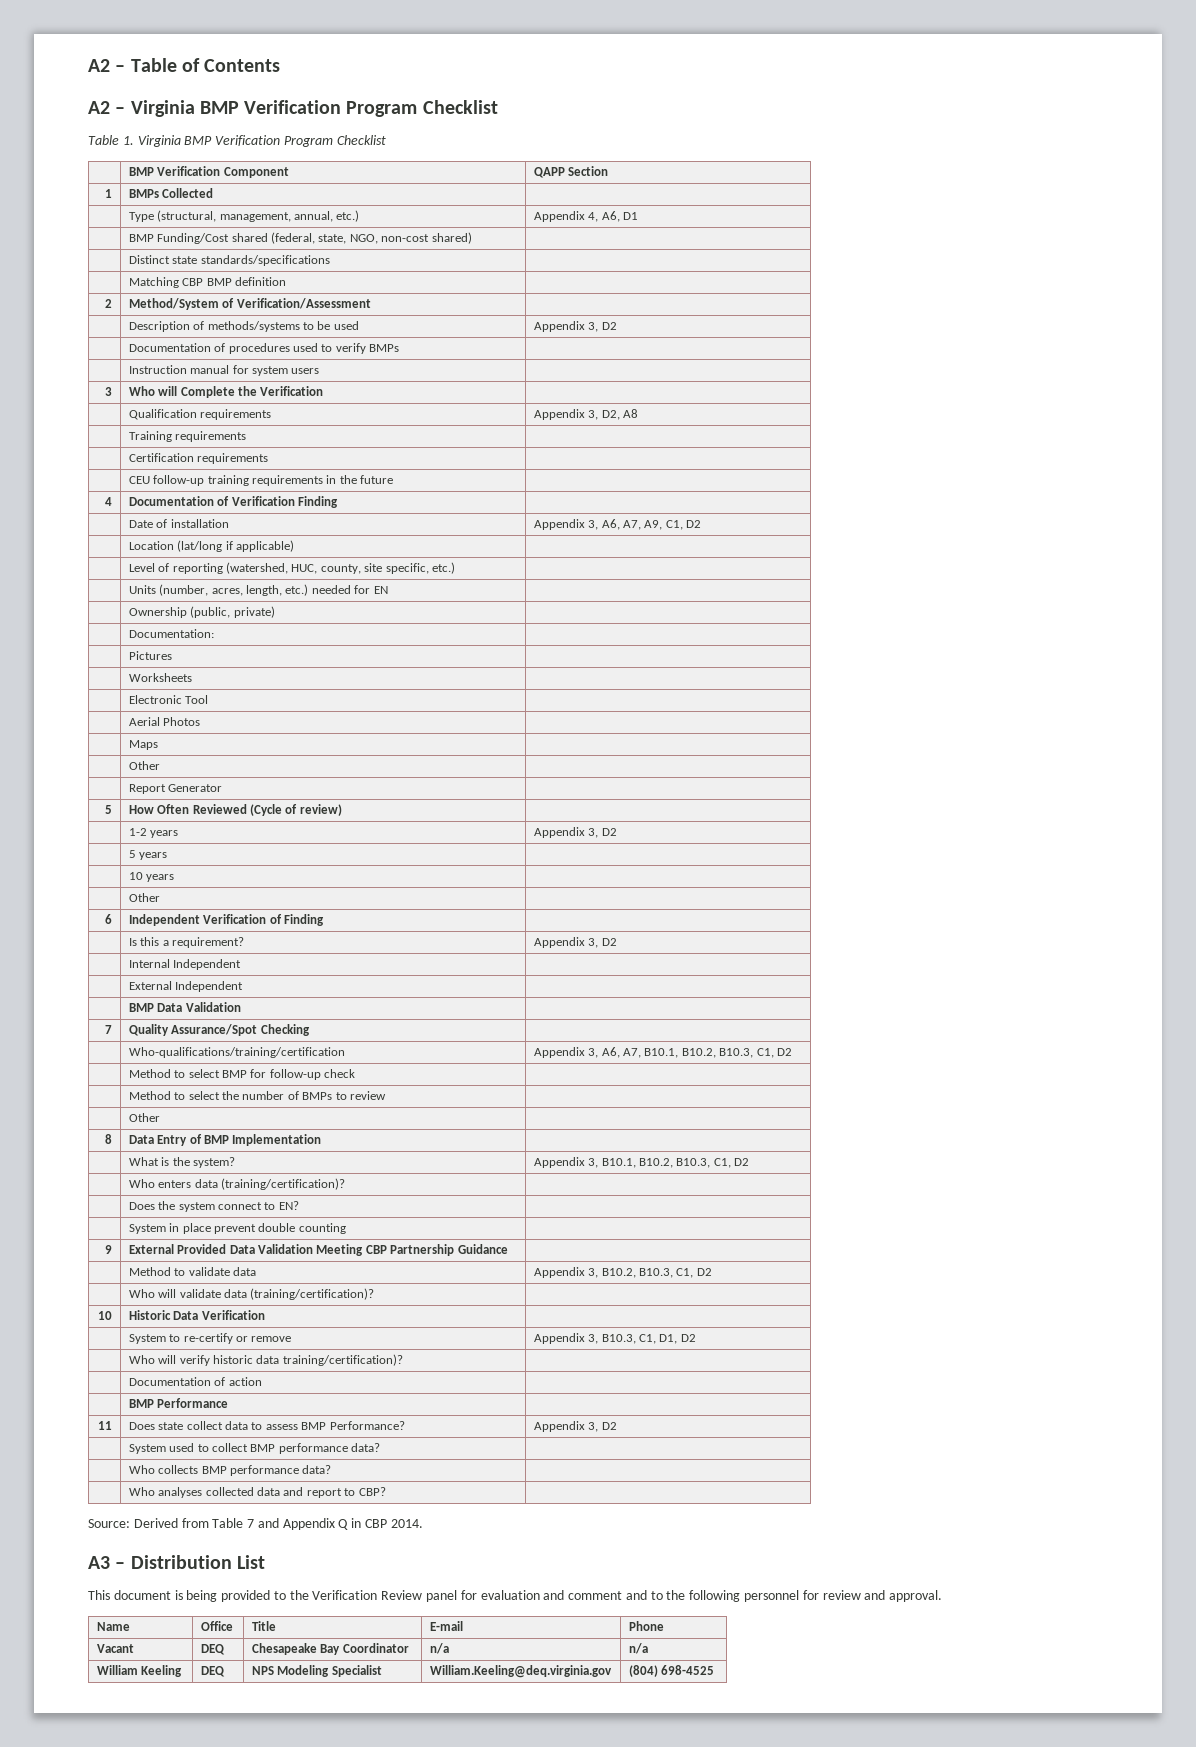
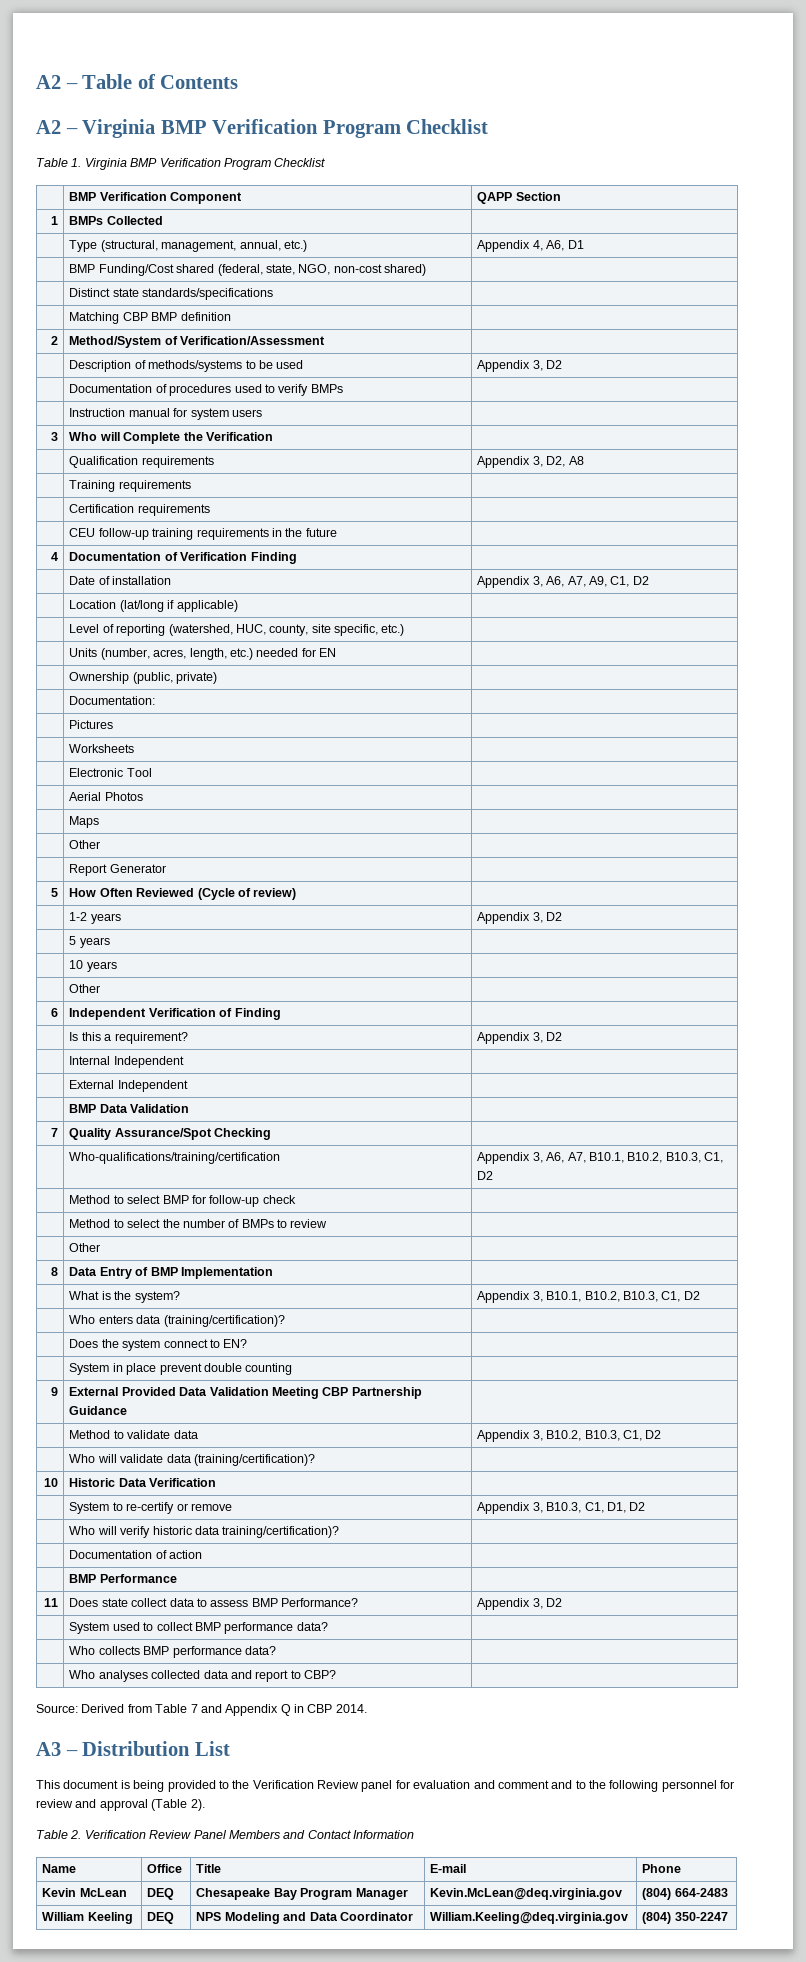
- This document is being provided to the Verification Review panel for evaluation and comment and to the following personnel for review and approval.
+ This document is being provided to the Verification Review panel for evaluation and comment and to the following personnel for review and approval (Table 2).
+ Table 2. Verification Review Panel Members and Contact Information
- Vacant | DEQ | Chesapeake Bay Coordinator | n/a | n/a
+ Kevin McLean | DEQ | Chesapeake Bay Program Manager | Kevin.McLean@deq.virginia.gov | (804) 664-2483
- William Keeling | DEQ | NPS Modeling Specialist | William.Keeling@deq.virginia.gov | (804) 698-4525
+ William Keeling | DEQ | NPS Modeling and Data Coordinator | William.Keeling@deq.virginia.gov | (804) 350-2247

